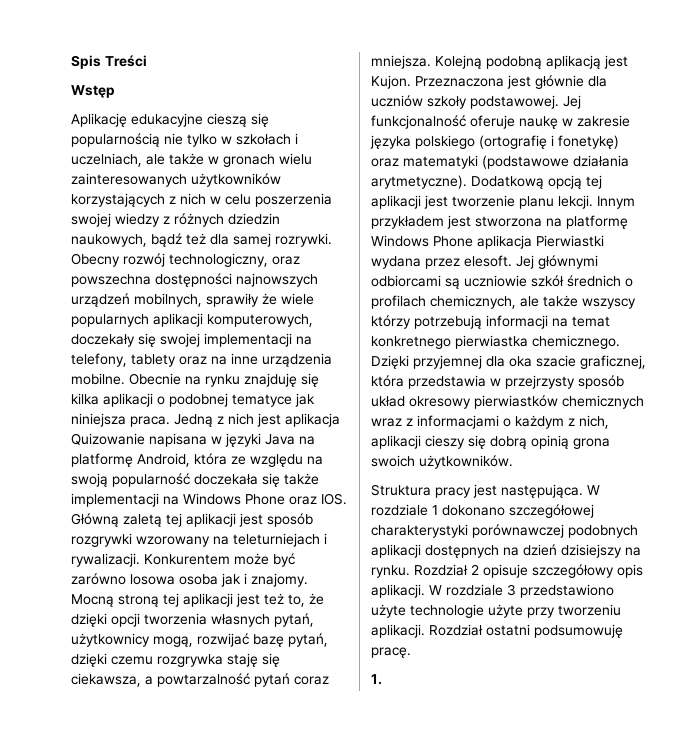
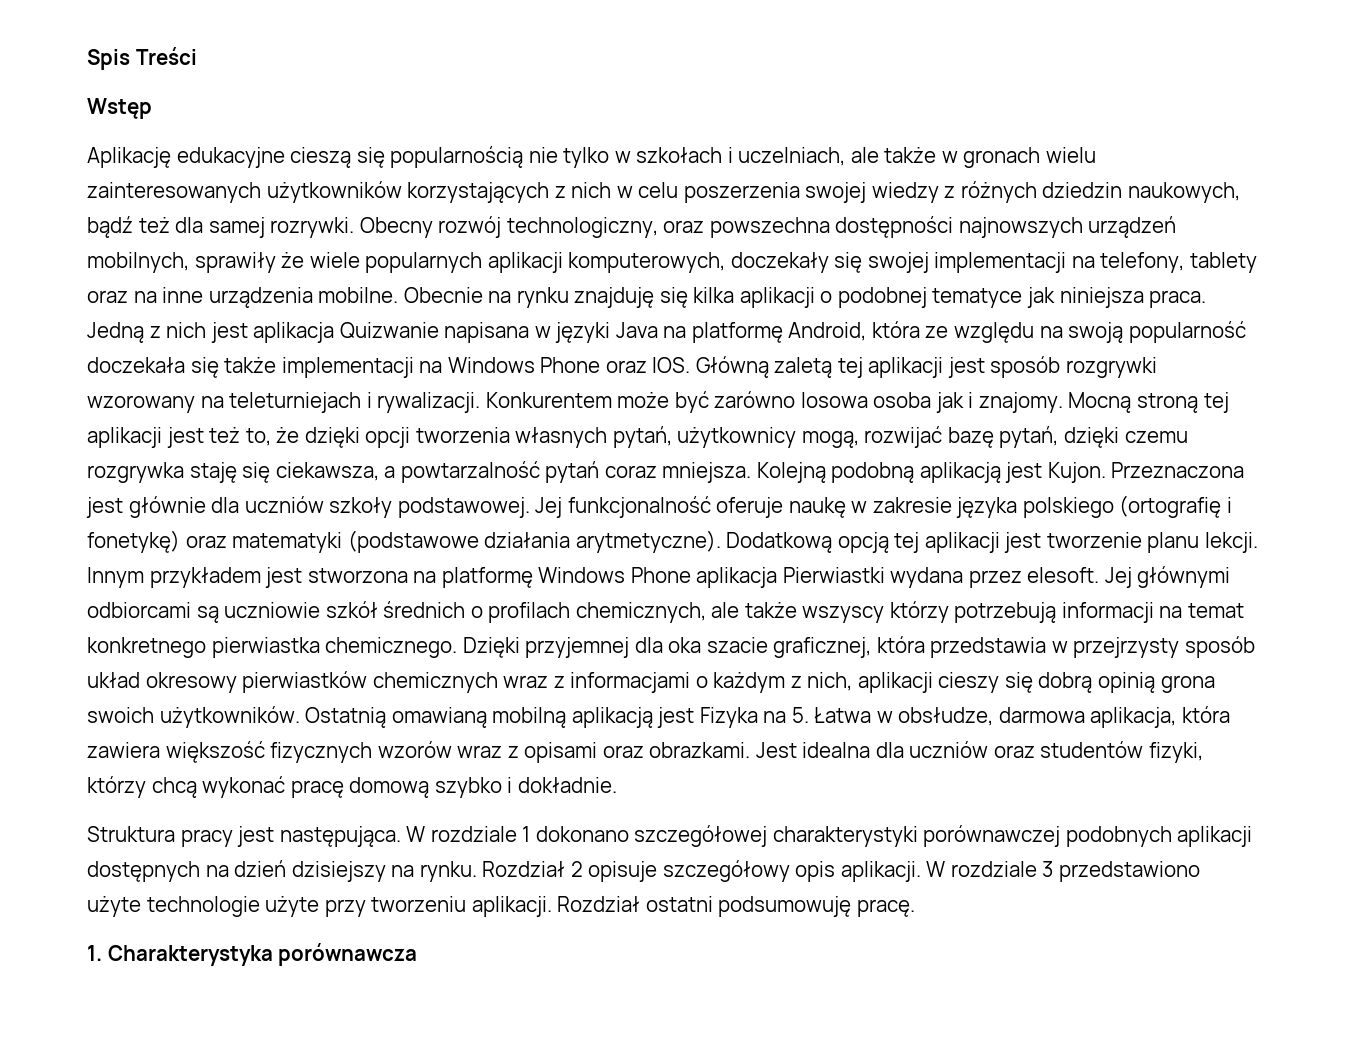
- Jedną z nich jest aplikacja Quizowanie napisana w języki Java na platformę Android, która ze względu na swoją popularność doczekała się także implementacji na Windows Phone oraz IOS. Główną zaletą tej aplikacji jest sposób rozgrywki wzorowany na teleturniejach i rywalizacji.
+ Jedną z nich jest aplikacja Quizwanie napisana w języki Java na platformę Android, która ze względu na swoją popularność doczekała się także implementacji na Windows Phone oraz IOS. Główną zaletą tej aplikacji jest sposób rozgrywki wzorowany na teleturniejach i rywalizacji.
+ Ostatnią omawianą mobilną aplikacją jest Fizyka na 5. Łatwa w obsłudze, darmowa aplikacja, która zawiera większość fizycznych wzorów wraz z opisami oraz obrazkami. Jest idealna dla uczniów oraz studentów fizyki, którzy chcą wykonać pracę domową szybko i dokładnie.
- 1.
+ 1. Charakterystyka porównawcza

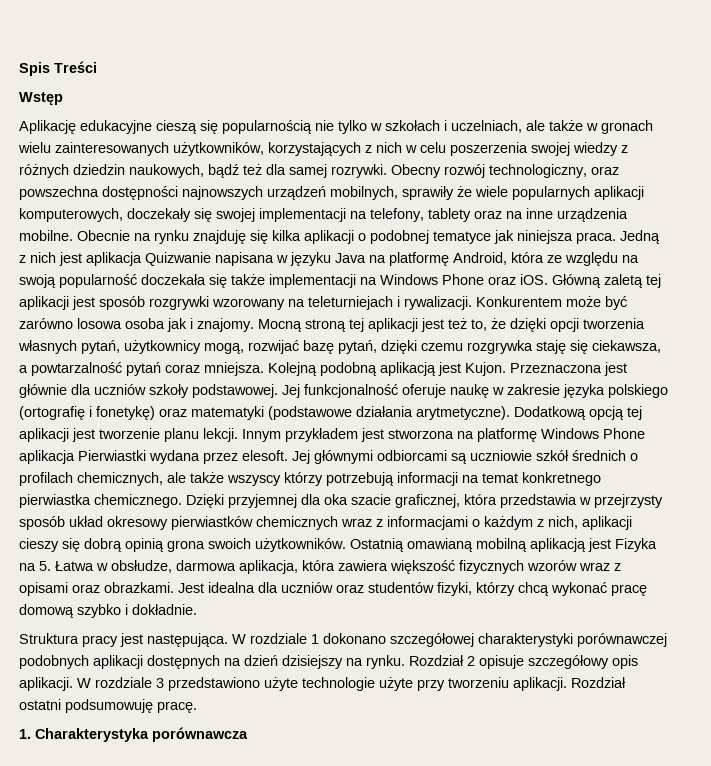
- Aplikację edukacyjne cieszą się popularnością nie tylko w szkołach i uczelniach, ale także w gronach wielu zainteresowanych użytkowników korzystających z nich w celu poszerzenia swojej wiedzy z różnych dziedzin naukowych, bądź też dla samej rozrywki.
+ Aplikację edukacyjne cieszą się popularnością nie tylko w szkołach i uczelniach, ale także w gronach wielu zainteresowanych użytkowników, korzystających z nich w celu poszerzenia swojej wiedzy z różnych dziedzin naukowych, bądź też dla samej rozrywki.
- Jedną z nich jest aplikacja Quizwanie napisana w języki Java na platformę Android, która ze względu na swoją popularność doczekała się także implementacji na Windows Phone oraz IOS. Główną zaletą tej aplikacji jest sposób rozgrywki wzorowany na teleturniejach i rywalizacji.
+ Jedną z nich jest aplikacja Quizwanie napisana w języku Java na platformę Android, która ze względu na swoją popularność doczekała się także implementacji na Windows Phone oraz iOS. Główną zaletą tej aplikacji jest sposób rozgrywki wzorowany na teleturniejach i rywalizacji.

